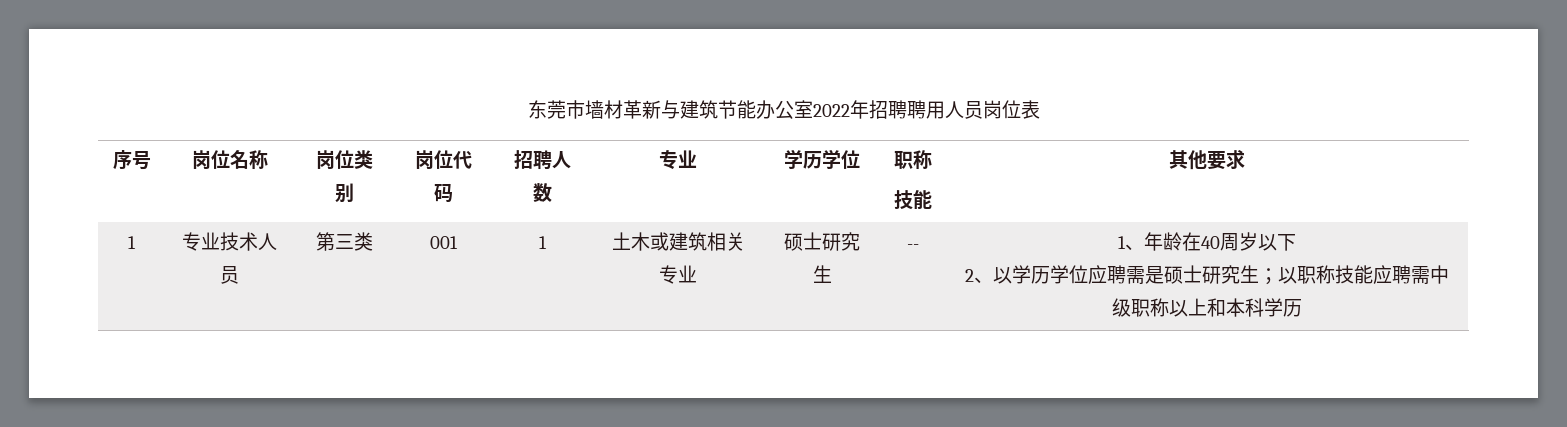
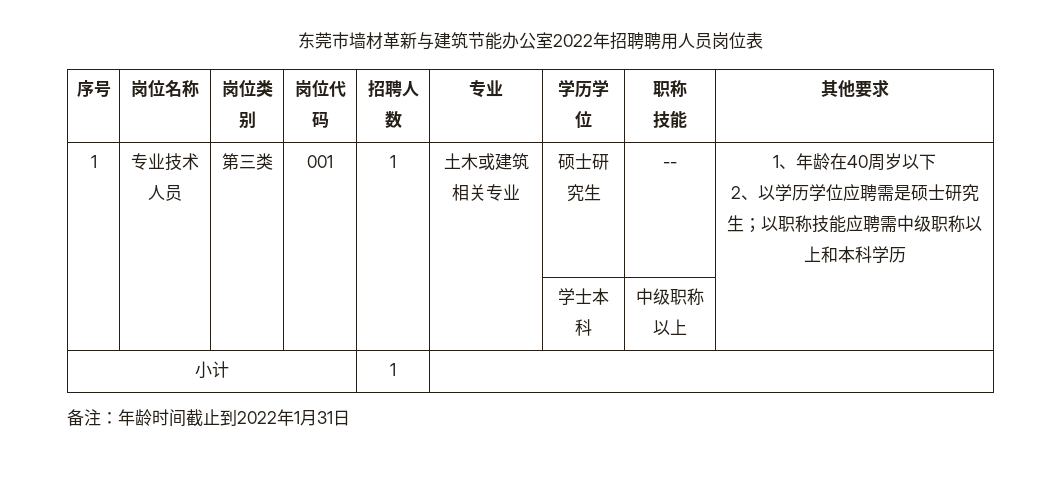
+ | | | | | | 学士本科 | 中级职称以上 |
+ 小计 | 1 |
+ 备注：年龄时间截止到2022年1月31日

